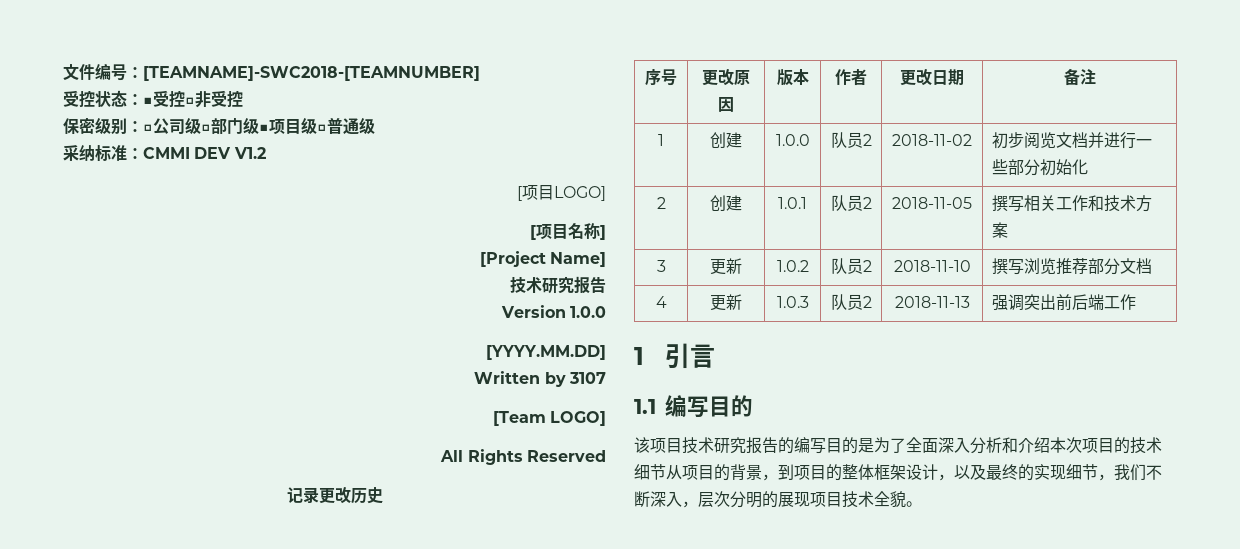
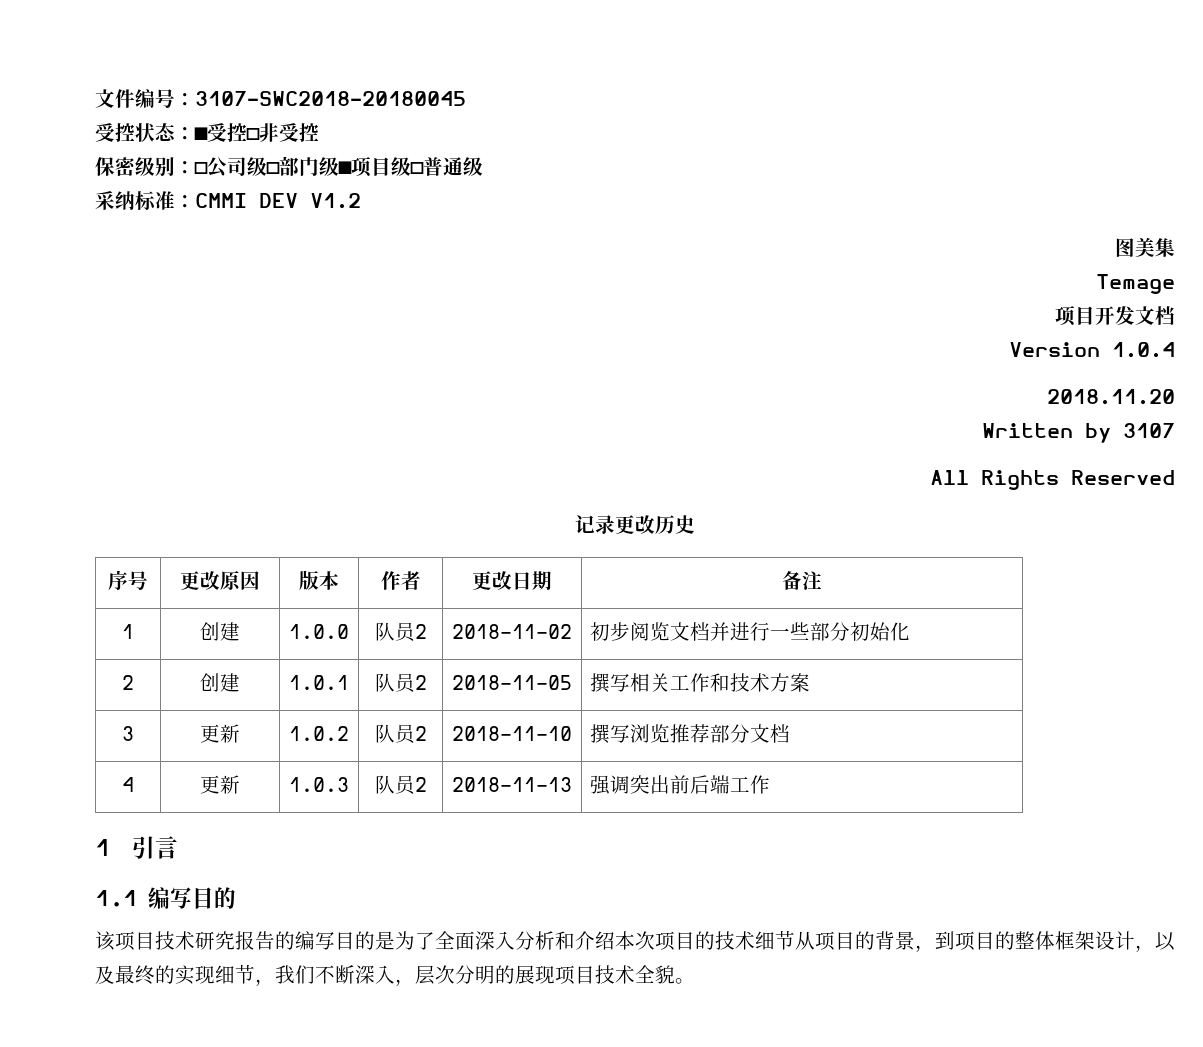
- 文件编号：[TEAMNAME]-SWC2018-[TEAMNUMBER]
+ 文件编号：3107-SWC2018-20180045
- [项目LOGO]
- [项目名称]
- [Project Name]
- 技术研究报告
+ 图美集
+ Temage
+ 项目开发文档
- Version 1.0.0
- [YYYY.MM.DD]
+ Version 1.0.4
+ 2018.11.20
- [Team LOGO]

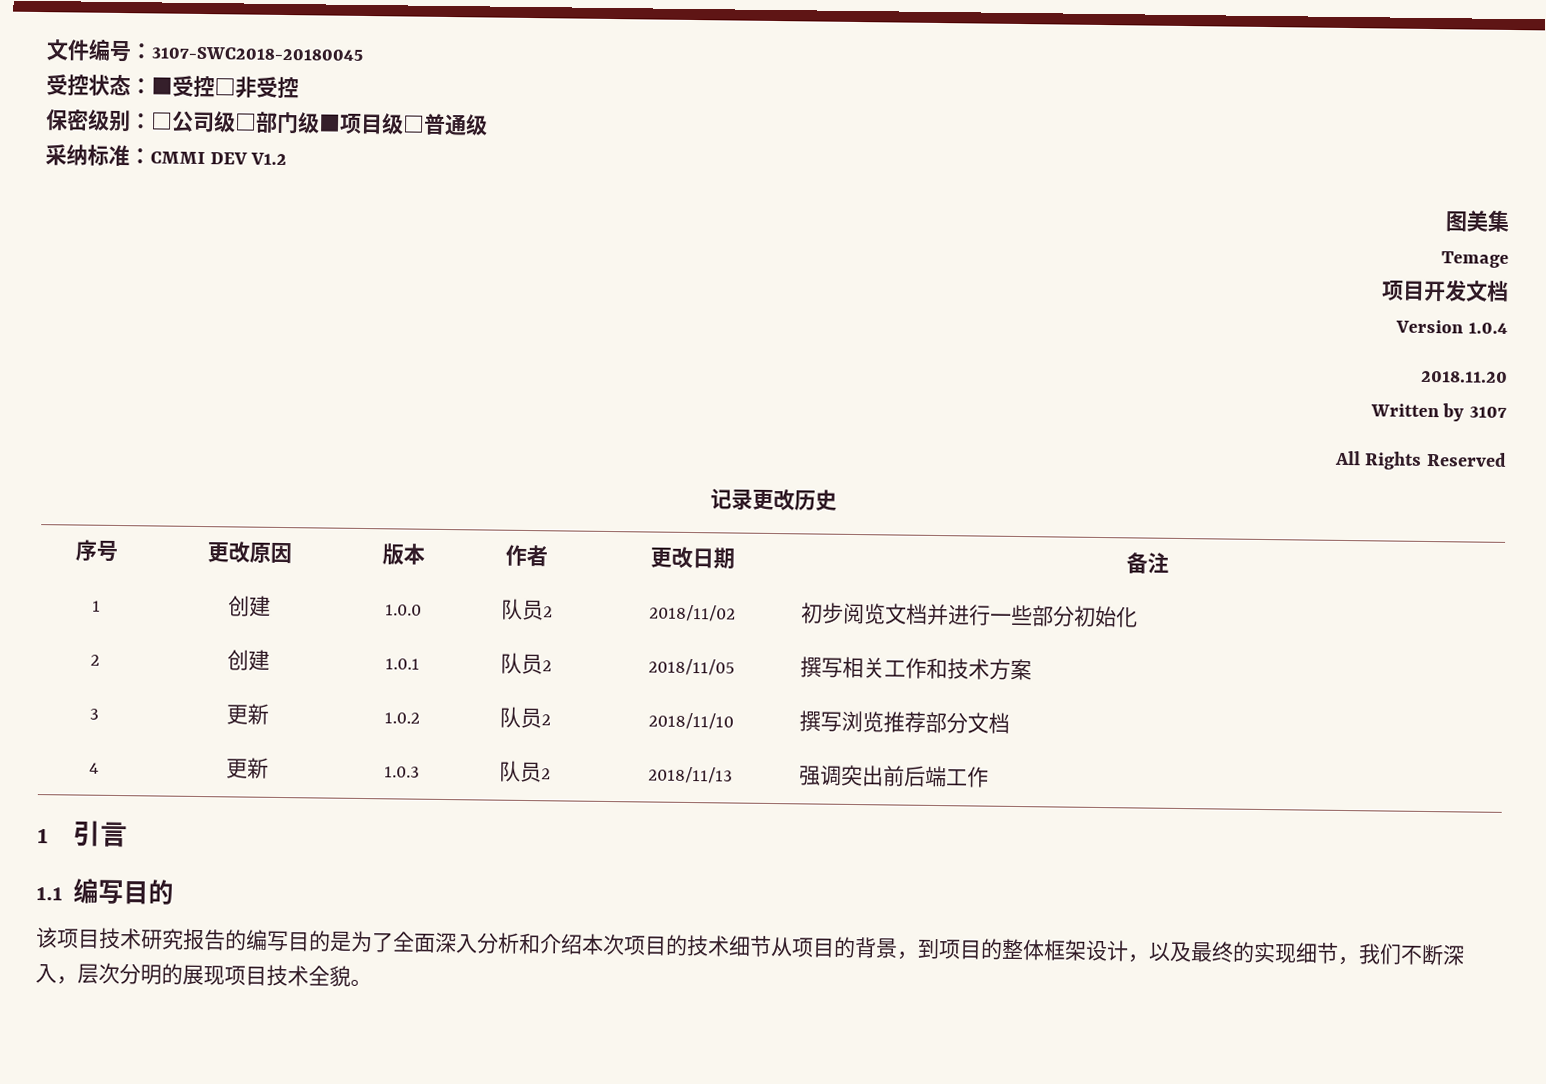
- 1 | 创建 | 1.0.0 | 队员2 | 2018-11-02 | 初步阅览文档并进行一些部分初始化
+ 1 | 创建 | 1.0.0 | 队员2 | 2018/11/02 | 初步阅览文档并进行一些部分初始化
- 2 | 创建 | 1.0.1 | 队员2 | 2018-11-05 | 撰写相关工作和技术方案
+ 2 | 创建 | 1.0.1 | 队员2 | 2018/11/05 | 撰写相关工作和技术方案
- 3 | 更新 | 1.0.2 | 队员2 | 2018-11-10 | 撰写浏览推荐部分文档
+ 3 | 更新 | 1.0.2 | 队员2 | 2018/11/10 | 撰写浏览推荐部分文档
- 4 | 更新 | 1.0.3 | 队员2 | 2018-11-13 | 强调突出前后端工作
+ 4 | 更新 | 1.0.3 | 队员2 | 2018/11/13 | 强调突出前后端工作

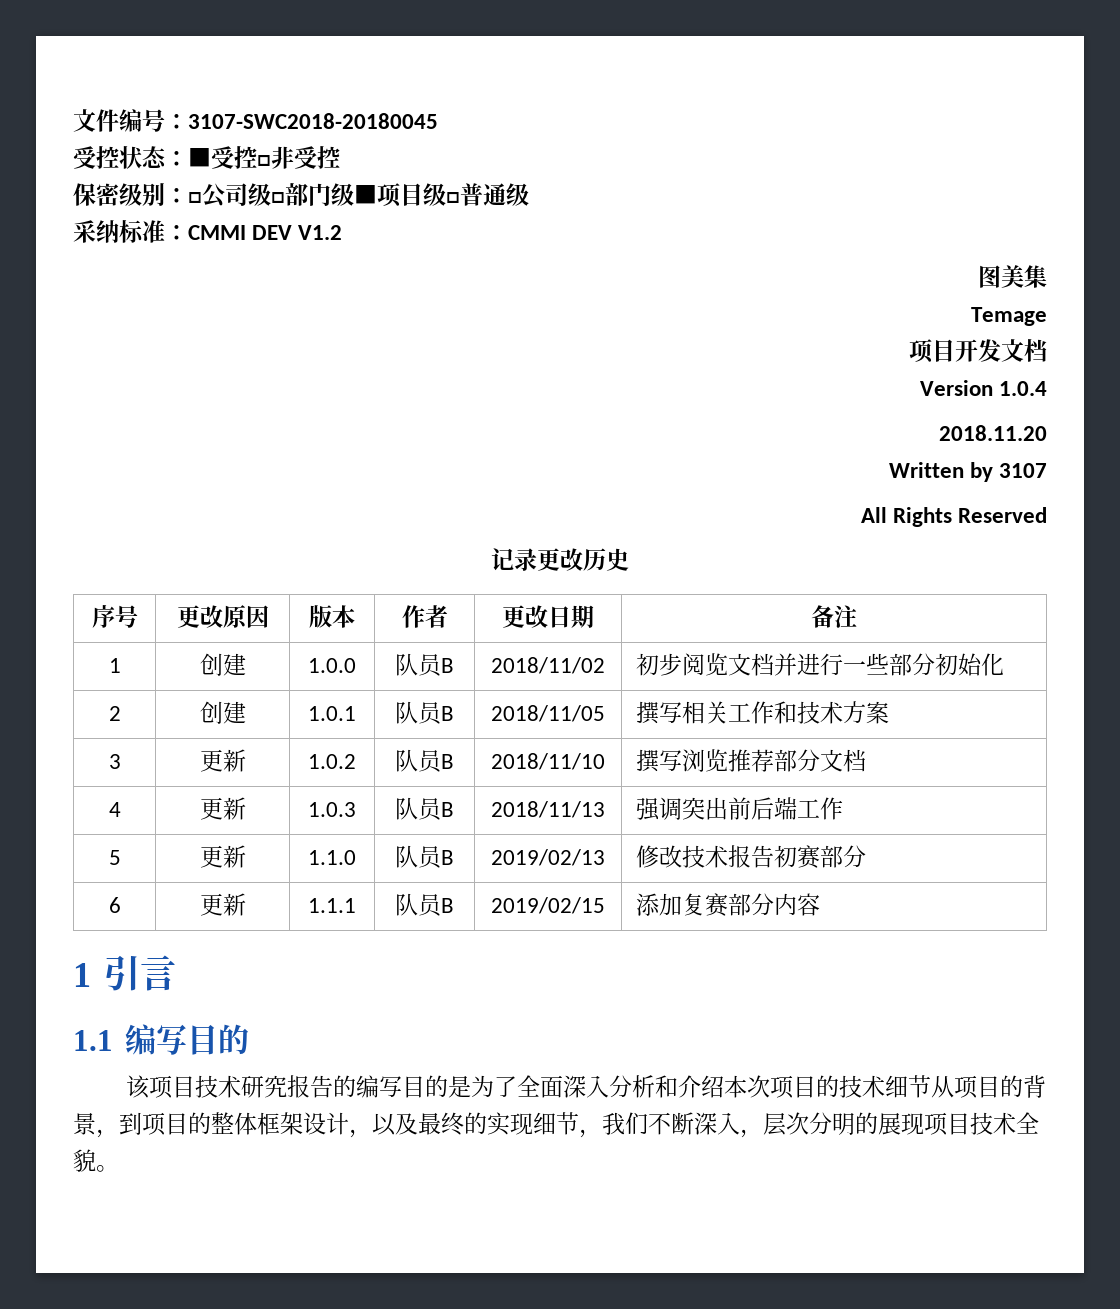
- 1 | 创建 | 1.0.0 | 队员2 | 2018/11/02 | 初步阅览文档并进行一些部分初始化
+ 1 | 创建 | 1.0.0 | 队员B | 2018/11/02 | 初步阅览文档并进行一些部分初始化
- 2 | 创建 | 1.0.1 | 队员2 | 2018/11/05 | 撰写相关工作和技术方案
+ 2 | 创建 | 1.0.1 | 队员B | 2018/11/05 | 撰写相关工作和技术方案
- 3 | 更新 | 1.0.2 | 队员2 | 2018/11/10 | 撰写浏览推荐部分文档
+ 3 | 更新 | 1.0.2 | 队员B | 2018/11/10 | 撰写浏览推荐部分文档
- 4 | 更新 | 1.0.3 | 队员2 | 2018/11/13 | 强调突出前后端工作
+ 4 | 更新 | 1.0.3 | 队员B | 2018/11/13 | 强调突出前后端工作
+ 5 | 更新 | 1.1.0 | 队员B | 2019/02/13 | 修改技术报告初赛部分
+ 6 | 更新 | 1.1.1 | 队员B | 2019/02/15 | 添加复赛部分内容

